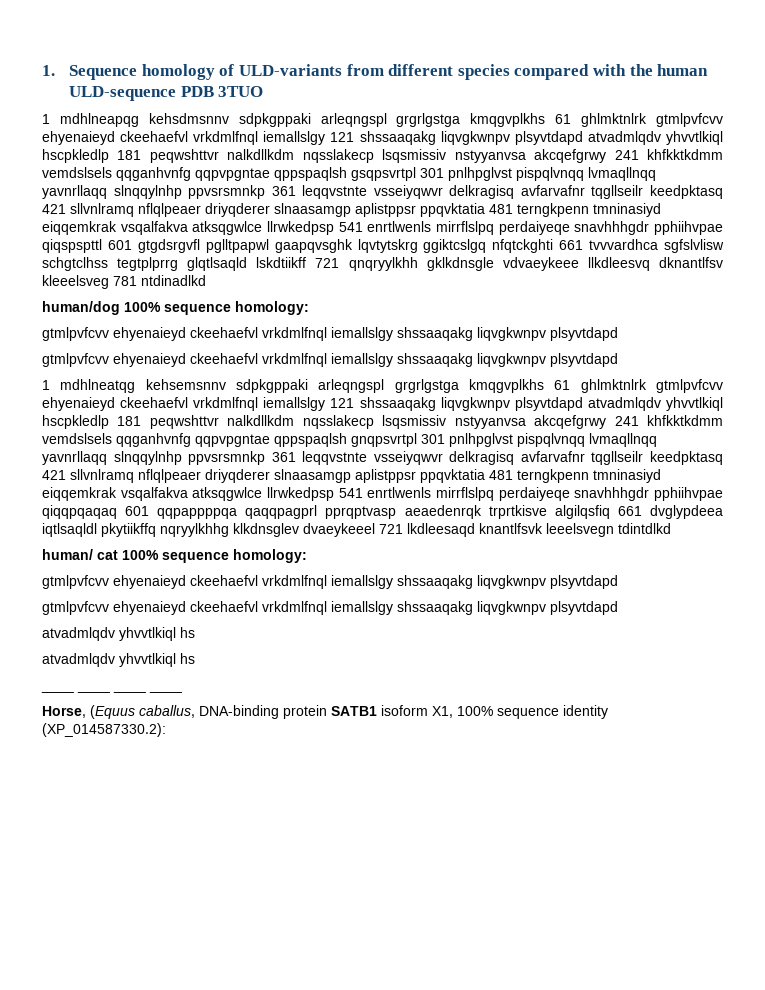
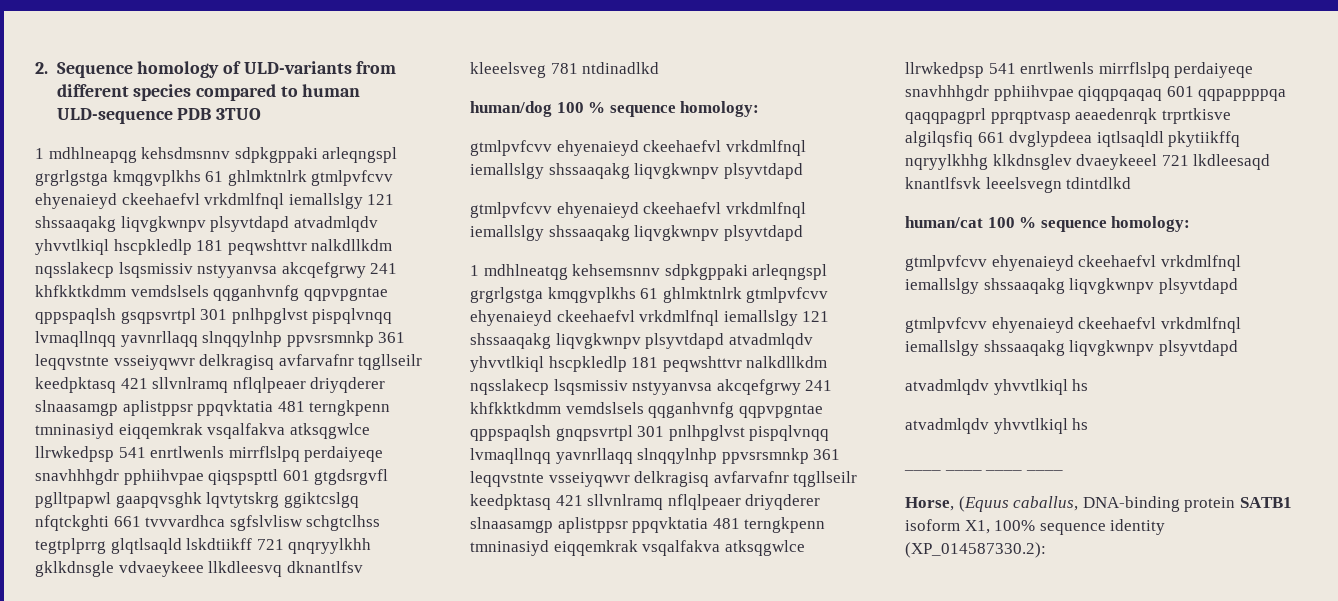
- 1. Sequence homology of ULD-variants from different species compared with the human ULD-sequence PDB 3TUO
+ 2. Sequence homology of ULD-variants from different species compared to human ULD-sequence PDB 3TUO
- human/dog 100% sequence homology:
+ human/dog 100 % sequence homology:
- human/ cat 100% sequence homology:
+ human/cat 100 % sequence homology:

